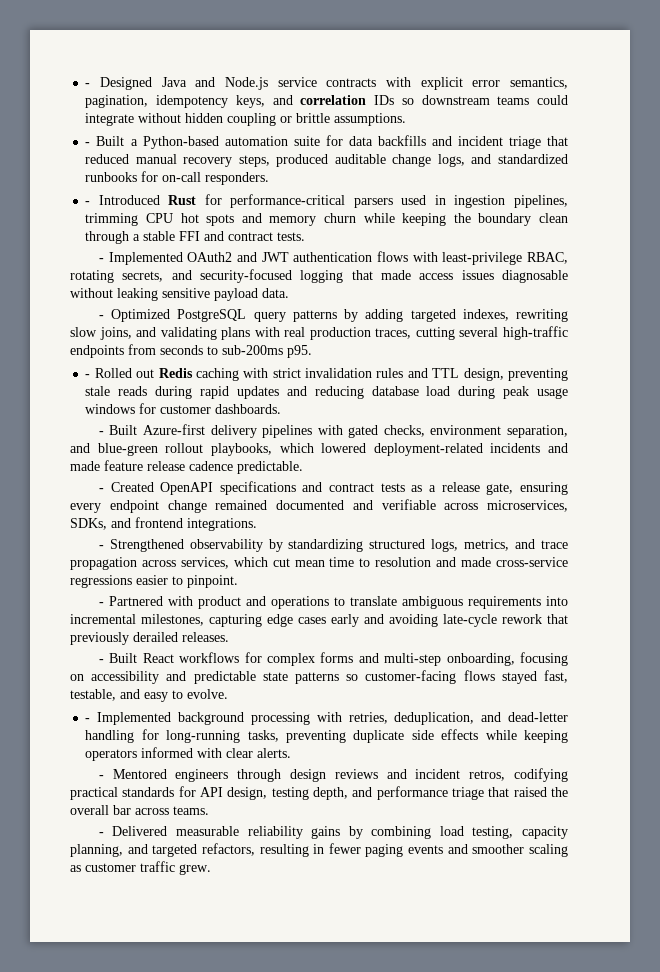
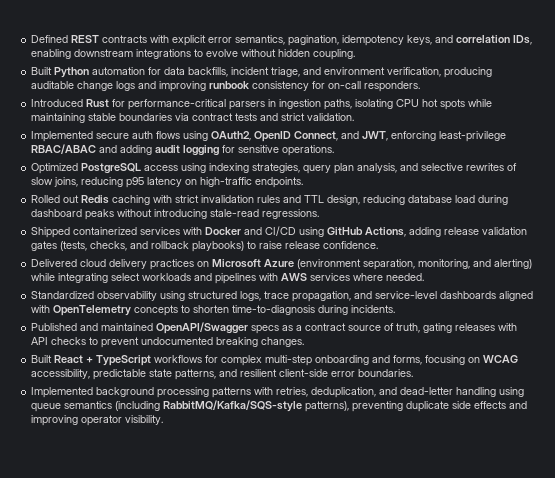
- - Designed Java and Node.js service contracts with explicit error semantics, pagination, idempotency keys, and correlation IDs so downstream teams could integrate without hidden coupling or brittle assumptions.
- - Built a Python-based automation suite for data backfills and incident triage that reduced manual recovery steps, produced auditable change logs, and standardized runbooks for on-call responders.
+ Defined REST contracts with explicit error semantics, pagination, idempotency keys, and correlation IDs, enabling downstream integrations to evolve without hidden coupling.
+ Built Python automation for data backfills, incident triage, and environment verification, producing auditable change logs and improving runbook consistency for on-call responders.
- - Introduced Rust for performance-critical parsers used in ingestion pipelines, trimming CPU hot spots and memory churn while keeping the boundary clean through a stable FFI and contract tests.
- - Implemented OAuth2 and JWT authentication flows with least-privilege RBAC, rotating secrets, and security-focused logging that made access issues diagnosable without leaking sensitive payload data.
- - Optimized PostgreSQL query patterns by adding targeted indexes, rewriting slow joins, and validating plans with real production traces, cutting several high-traffic endpoints from seconds to sub-200ms p95.
- - Rolled out Redis caching with strict invalidation rules and TTL design, preventing stale reads during rapid updates and reducing database load during peak usage windows for customer dashboards.
- - Built Azure-first delivery pipelines with gated checks, environment separation, and blue-green rollout playbooks, which lowered deployment-related incidents and made feature release cadence predictable.
- - Created OpenAPI specifications and contract tests as a release gate, ensuring every endpoint change remained documented and verifiable across microservices, SDKs, and frontend integrations.
- - Strengthened observability by standardizing structured logs, metrics, and trace propagation across services, which cut mean time to resolution and made cross-service regressions easier to pinpoint.
- - Partnered with product and operations to translate ambiguous requirements into incremental milestones, capturing edge cases early and avoiding late-cycle rework that previously derailed releases.
- - Built React workflows for complex forms and multi-step onboarding, focusing on accessibility and predictable state patterns so customer-facing flows stayed fast, testable, and easy to evolve.
- - Implemented background processing with retries, deduplication, and dead-letter handling for long-running tasks, preventing duplicate side effects while keeping operators informed with clear alerts.
- - Mentored engineers through design reviews and incident retros, codifying practical standards for API design, testing depth, and performance triage that raised the overall bar across teams.
- - Delivered measurable reliability gains by combining load testing, capacity planning, and targeted refactors, resulting in fewer paging events and smoother scaling as customer traffic grew.
+ Introduced Rust for performance-critical parsers in ingestion paths, isolating CPU hot spots while maintaining stable boundaries via contract tests and strict validation.
+ Implemented secure auth flows using OAuth2, OpenID Connect, and JWT, enforcing least-privilege RBAC/ABAC and adding audit logging for sensitive operations.
+ Optimized PostgreSQL access using indexing strategies, query plan analysis, and selective rewrites of slow joins, reducing p95 latency on high-traffic endpoints.
+ Rolled out Redis caching with strict invalidation rules and TTL design, reducing database load during dashboard peaks without introducing stale-read regressions.
+ Shipped containerized services with Docker and CI/CD using GitHub Actions, adding release validation gates (tests, checks, and rollback playbooks) to raise release confidence.
+ Delivered cloud delivery practices on Microsoft Azure (environment separation, monitoring, and alerting) while integrating select workloads and pipelines with AWS services where needed.
+ Standardized observability using structured logs, trace propagation, and service-level dashboards aligned with OpenTelemetry concepts to shorten time-to-diagnosis during incidents.
+ Published and maintained OpenAPI/Swagger specs as a contract source of truth, gating releases with API checks to prevent undocumented breaking changes.
+ Built React + TypeScript workflows for complex multi-step onboarding and forms, focusing on WCAG accessibility, predictable state patterns, and resilient client-side error boundaries.
+ Implemented background processing patterns with retries, deduplication, and dead-letter handling using queue semantics (including RabbitMQ/Kafka/SQS-style patterns), preventing duplicate side effects and improving operator visibility.

